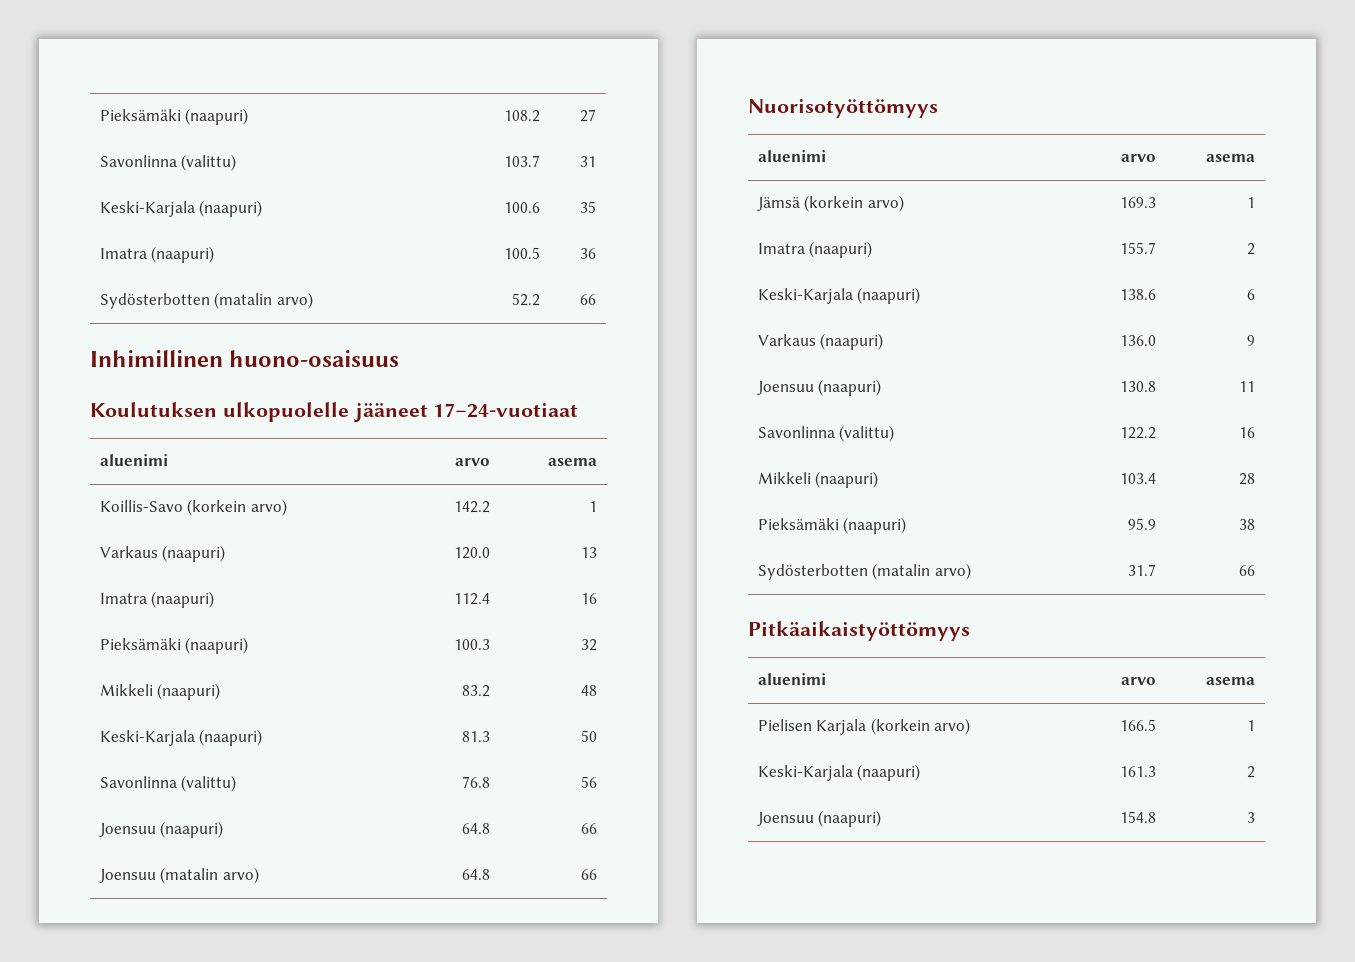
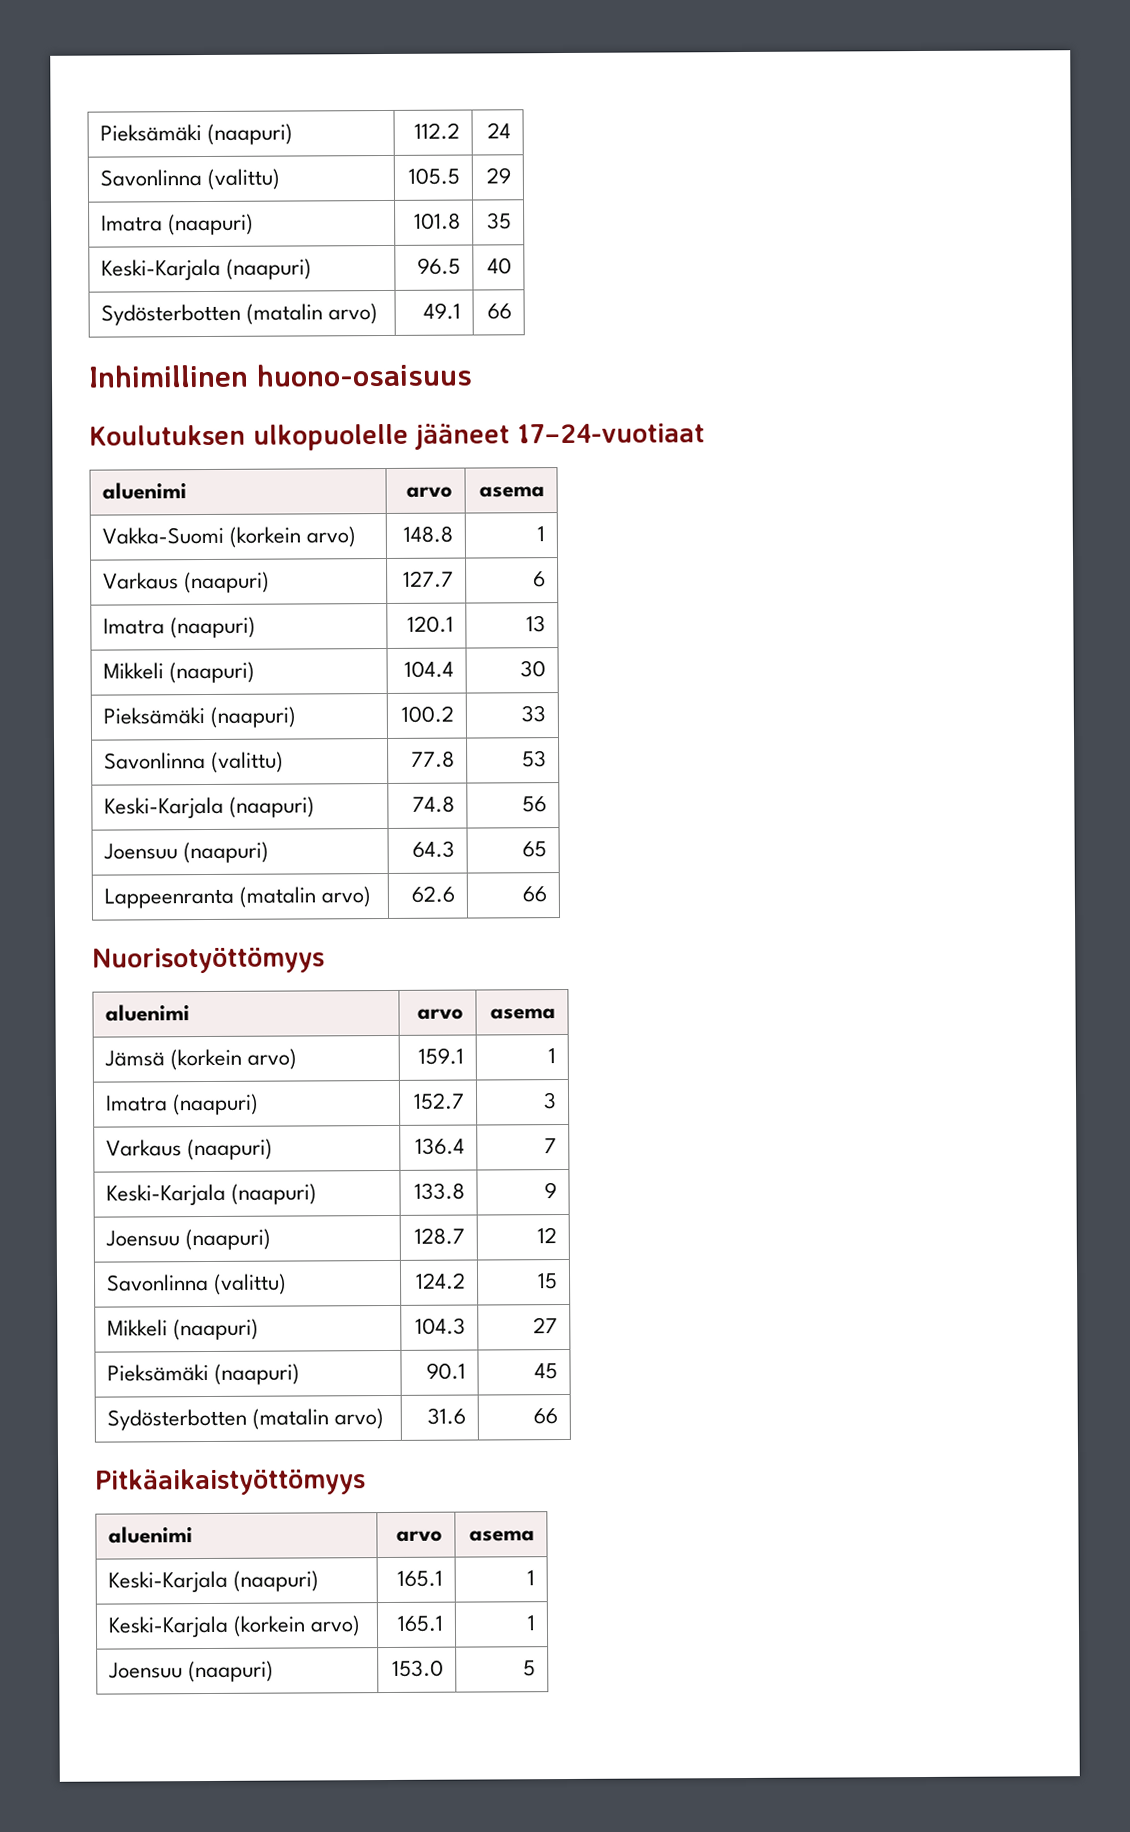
- Pieksämäki (naapuri) | 108.2 | 27
- Savonlinna (valittu) | 103.7 | 31
- Keski-Karjala (naapuri) | 100.6 | 35
- Imatra (naapuri) | 100.5 | 36
- Sydösterbotten (matalin arvo) | 52.2 | 66
+ Pieksämäki (naapuri) | 112.2 | 24
+ Savonlinna (valittu) | 105.5 | 29
+ Imatra (naapuri) | 101.8 | 35
+ Keski-Karjala (naapuri) | 96.5 | 40
+ Sydösterbotten (matalin arvo) | 49.1 | 66
- Koillis-Savo (korkein arvo) | 142.2 | 1
+ Vakka-Suomi (korkein arvo) | 148.8 | 1
- Varkaus (naapuri) | 120.0 | 13
- Imatra (naapuri) | 112.4 | 16
- Pieksämäki (naapuri) | 100.3 | 32
- Mikkeli (naapuri) | 83.2 | 48
- Keski-Karjala (naapuri) | 81.3 | 50
- Savonlinna (valittu) | 76.8 | 56
+ Varkaus (naapuri) | 127.7 | 6
+ Imatra (naapuri) | 120.1 | 13
+ Mikkeli (naapuri) | 104.4 | 30
+ Pieksämäki (naapuri) | 100.2 | 33
+ Savonlinna (valittu) | 77.8 | 53
+ Keski-Karjala (naapuri) | 74.8 | 56
- Joensuu (naapuri) | 64.8 | 66
- Joensuu (matalin arvo) | 64.8 | 66
+ Joensuu (naapuri) | 64.3 | 65
+ Lappeenranta (matalin arvo) | 62.6 | 66
- Jämsä (korkein arvo) | 169.3 | 1
+ Jämsä (korkein arvo) | 159.1 | 1
- Imatra (naapuri) | 155.7 | 2
- Keski-Karjala (naapuri) | 138.6 | 6
- Varkaus (naapuri) | 136.0 | 9
+ Imatra (naapuri) | 152.7 | 3
+ Varkaus (naapuri) | 136.4 | 7
+ Keski-Karjala (naapuri) | 133.8 | 9
- Joensuu (naapuri) | 130.8 | 11
- Savonlinna (valittu) | 122.2 | 16
- Mikkeli (naapuri) | 103.4 | 28
- Pieksämäki (naapuri) | 95.9 | 38
- Sydösterbotten (matalin arvo) | 31.7 | 66
+ Joensuu (naapuri) | 128.7 | 12
+ Savonlinna (valittu) | 124.2 | 15
+ Mikkeli (naapuri) | 104.3 | 27
+ Pieksämäki (naapuri) | 90.1 | 45
+ Sydösterbotten (matalin arvo) | 31.6 | 66
- Pielisen Karjala (korkein arvo) | 166.5 | 1
- Keski-Karjala (naapuri) | 161.3 | 2
- Joensuu (naapuri) | 154.8 | 3
+ Keski-Karjala (naapuri) | 165.1 | 1
+ Keski-Karjala (korkein arvo) | 165.1 | 1
+ Joensuu (naapuri) | 153.0 | 5

